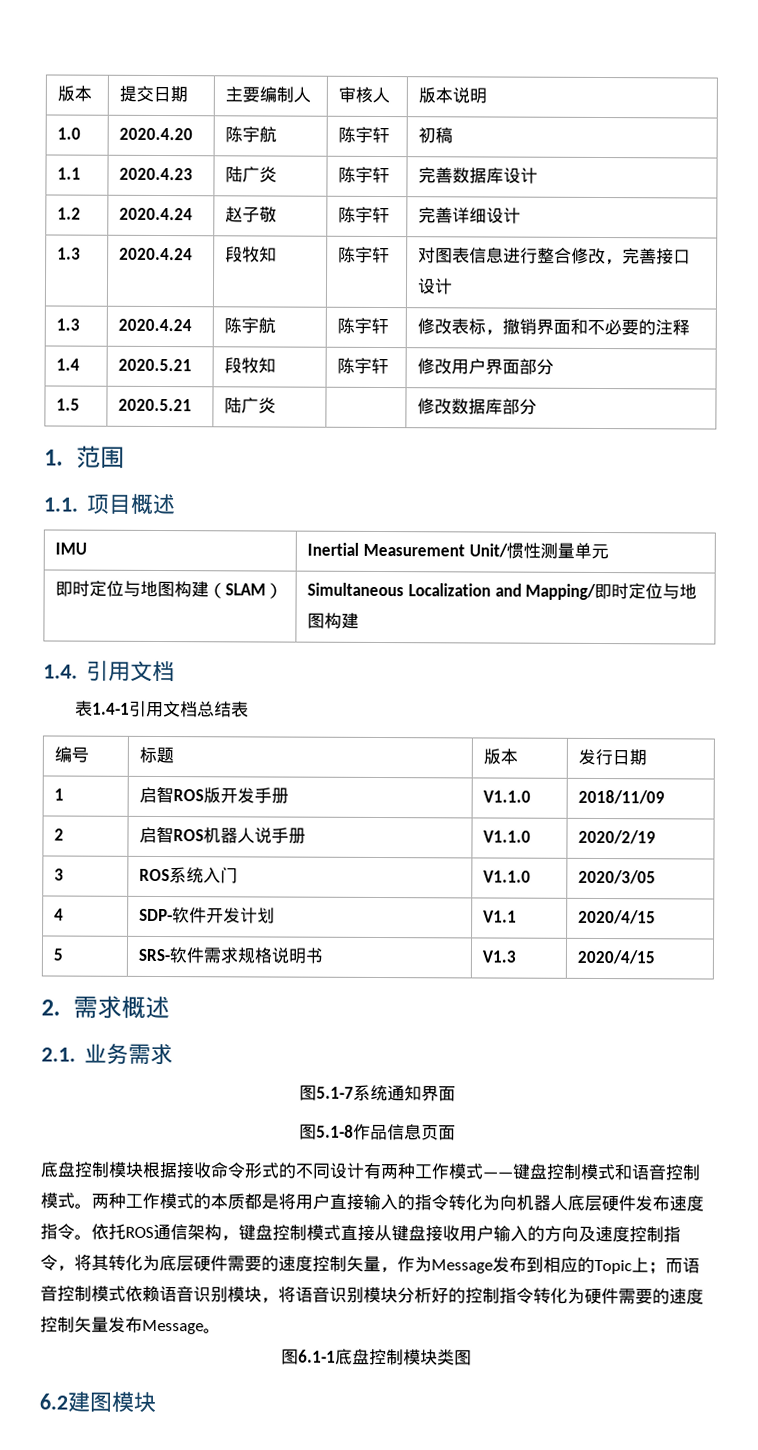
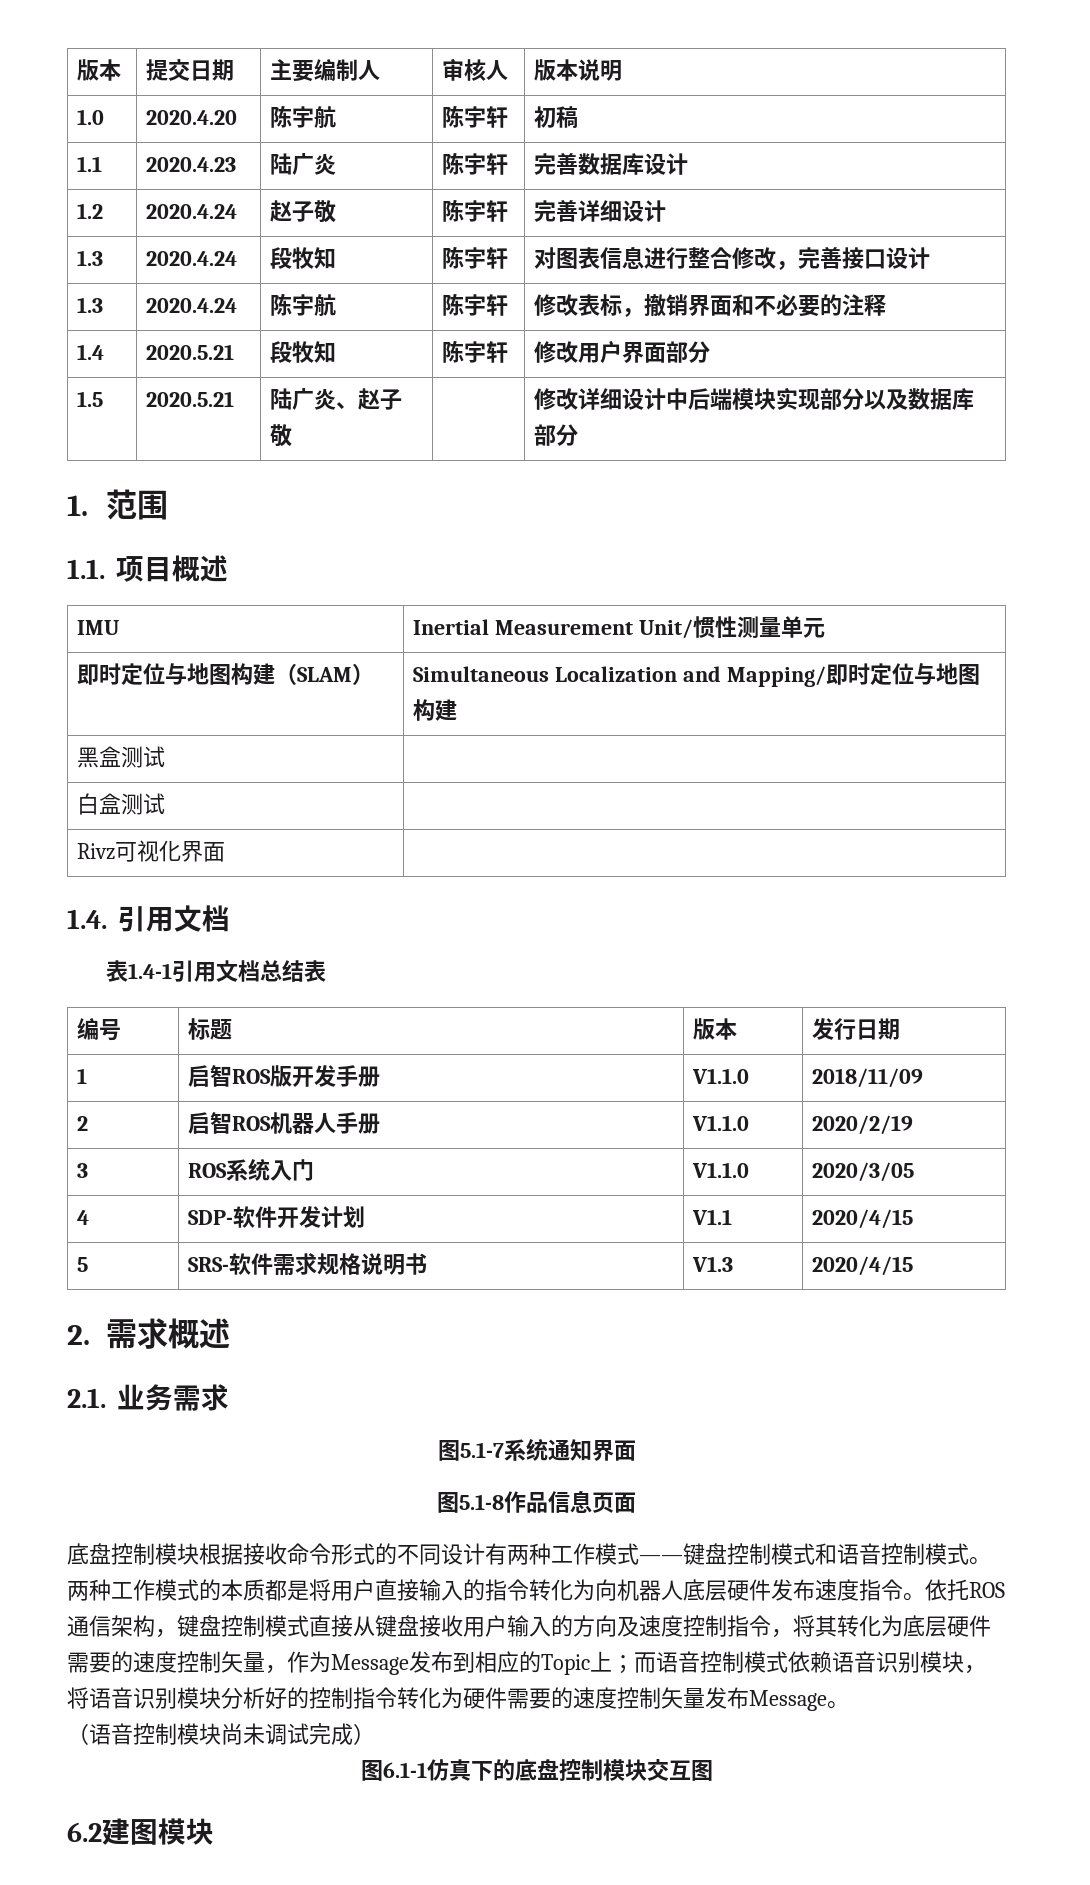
- 1.5 | 2020.5.21 | 陆广炎 | | 修改数据库部分
+ 1.5 | 2020.5.21 | 陆广炎、赵子敬 | | 修改详细设计中后端模块实现部分以及数据库部分
+ 黑盒测试 |
+ 白盒测试 |
+ Rivz可视化界面 |
- 2 | 启智ROS机器人说手册 | V1.1.0 | 2020/2/19
+ 2 | 启智ROS机器人手册 | V1.1.0 | 2020/2/19
+ （语音控制模块尚未调试完成）
- 图6.1-1底盘控制模块类图
+ 图6.1-1仿真下的底盘控制模块交互图

